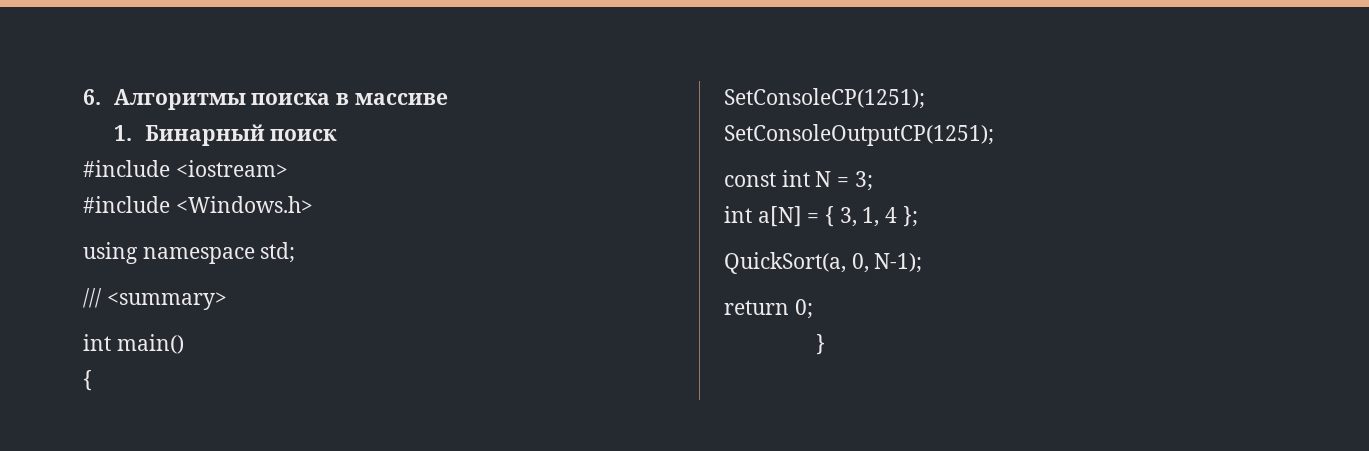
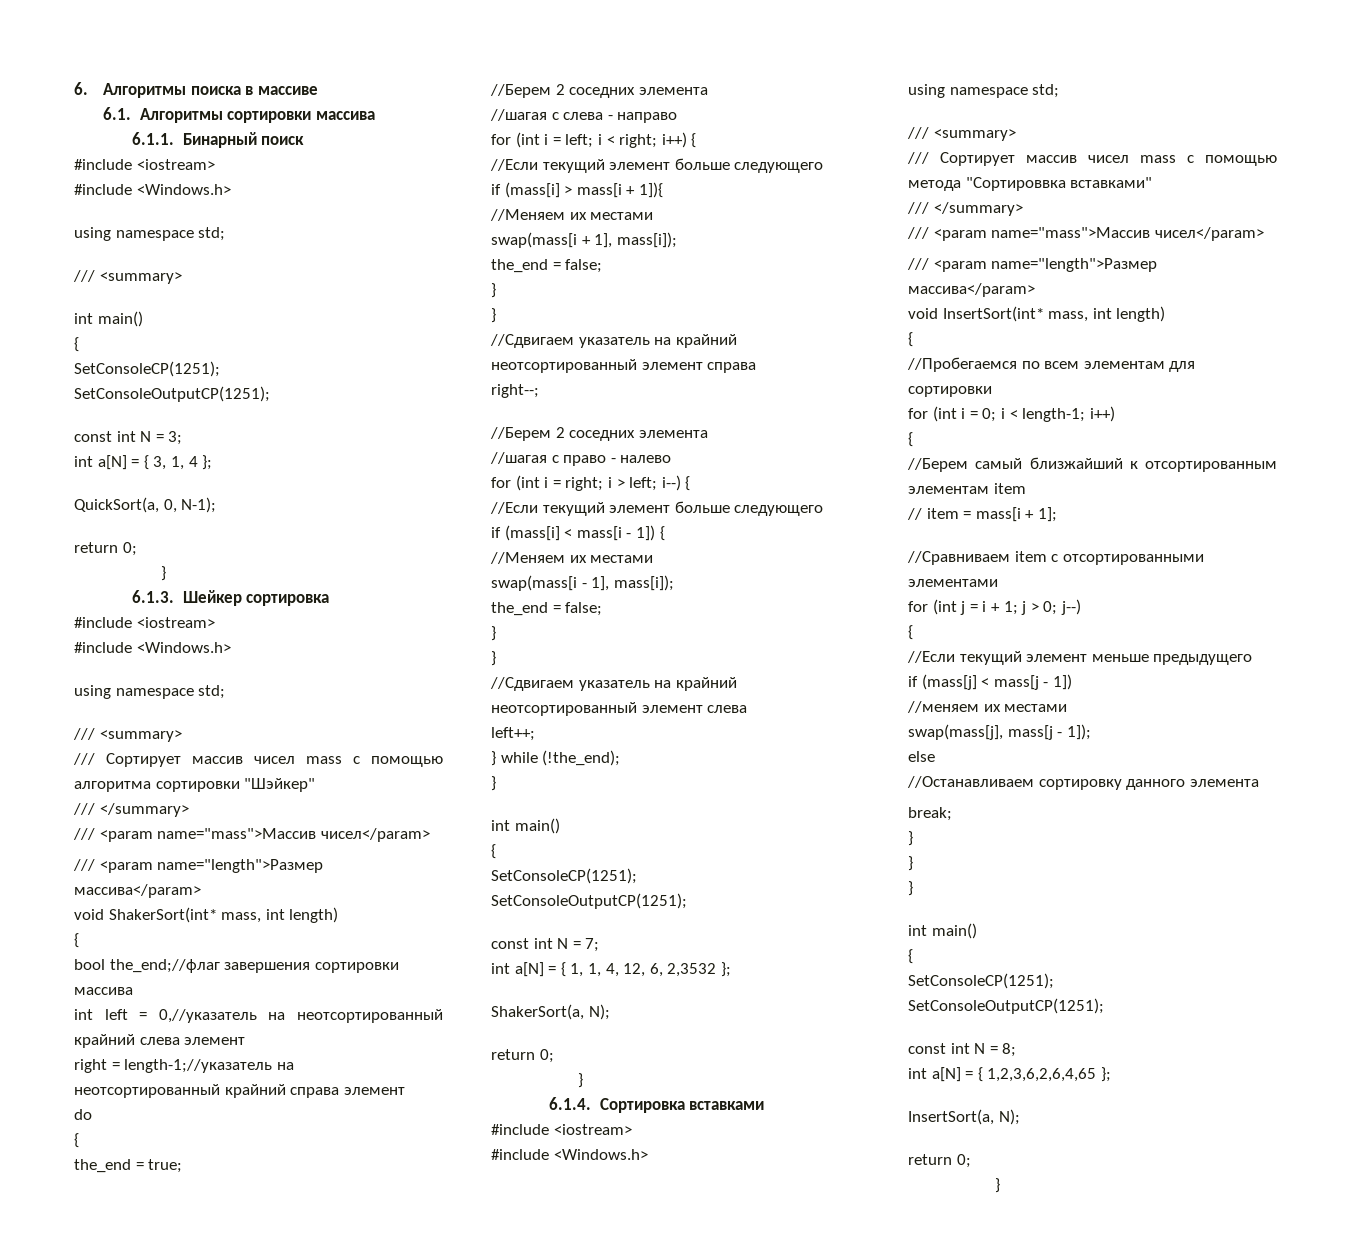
- 1. Бинарный поиск
+ 6.1. Алгоритмы сортировки массива
+ 6.1.1. Бинарный поиск
+ 6.1.3. Шейкер сортировка
+ #include <iostream>
+ #include <Windows.h>
+ using namespace std;
+ /// <summary>
+ /// Сортирует массив чисел mass с помощью алгоритма сортировки "Шэйкер"
+ /// </summary>
+ /// <param name="mass">Массив чисел</param>
+ /// <param name="length">Размер массива</param>
+ void ShakerSort(int* mass, int length)
+ {
+ bool the_end;//флаг завершения сортировки массива
+ int left = 0,//указатель на неотсортированный крайний слева элемент
+ right = length-1;//указатель на неотсортированный крайний справа элемент
+ do
+ {
+ the_end = true;
+ //Берем 2 соседних элемента
+ //шагая с слева - направо
+ for (int i = left; i < right; i++) {
+ //Если текущий элемент больше следующего
+ if (mass[i] > mass[i + 1]){
+ //Меняем их местами
+ swap(mass[i + 1], mass[i]);
+ the_end = false;
+ }
+ }
+ //Сдвигаем указатель на крайний неотсортированный элемент справа
+ right--;
+ //Берем 2 соседних элемента
+ //шагая с право - налево
+ for (int i = right; i > left; i--) {
+ //Если текущий элемент больше следующего
+ if (mass[i] < mass[i - 1]) {
+ //Меняем их местами
+ swap(mass[i - 1], mass[i]);
+ the_end = false;
+ }
+ }
+ //Сдвигаем указатель на крайний неотсортированный элемент слева
+ left++;
+ } while (!the_end);
+ }
+ int main()
+ {
+ SetConsoleCP(1251);
+ SetConsoleOutputCP(1251);
+ const int N = 7;
+ int a[N] = { 1, 1, 4, 12, 6, 2,3532 };
+ ShakerSort(a, N);
+ return 0;
+ }
+ 6.1.4. Сортировка вставками
+ #include <iostream>
+ #include <Windows.h>
+ using namespace std;
+ /// <summary>
+ /// Сортирует массив чисел mass с помощью метода "Сортироввка вставками"
+ /// </summary>
+ /// <param name="mass">Массив чисел</param>
+ /// <param name="length">Размер массива</param>
+ void InsertSort(int* mass, int length)
+ {
+ //Пробегаемся по всем элементам для сортировки
+ for (int i = 0; i < length-1; i++)
+ {
+ //Берем самый близжайший к отсортированным элементам item
+ // item = mass[i + 1];
+ //Сравниваем item с отсортированными элементами
+ for (int j = i + 1; j > 0; j--)
+ {
+ //Если текущий элемент меньше предыдущего
+ if (mass[j] < mass[j - 1])
+ //меняем их местами
+ swap(mass[j], mass[j - 1]);
+ else
+ //Останавливаем сортировку данного элемента
+ break;
+ }
+ }
+ }
+ int main()
+ {
+ SetConsoleCP(1251);
+ SetConsoleOutputCP(1251);
+ const int N = 8;
+ int a[N] = { 1,2,3,6,2,6,4,65 };
+ InsertSort(a, N);
+ return 0;
+ }

